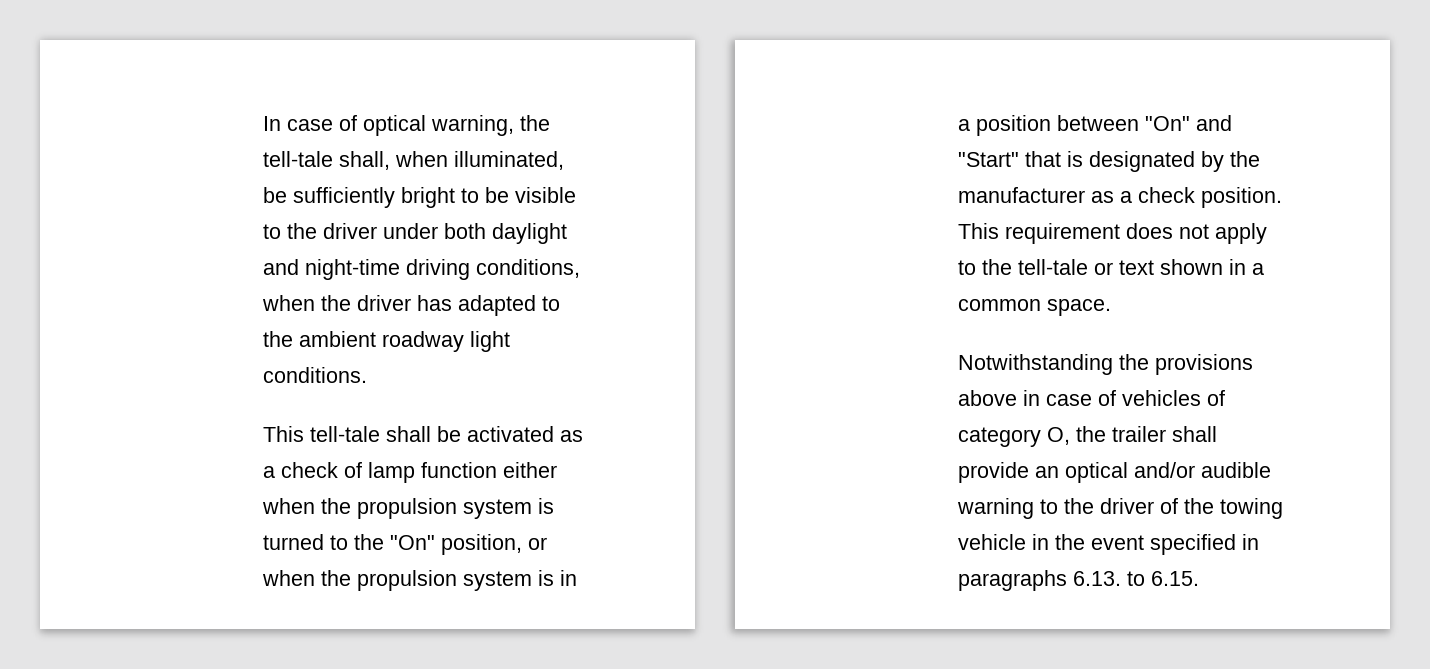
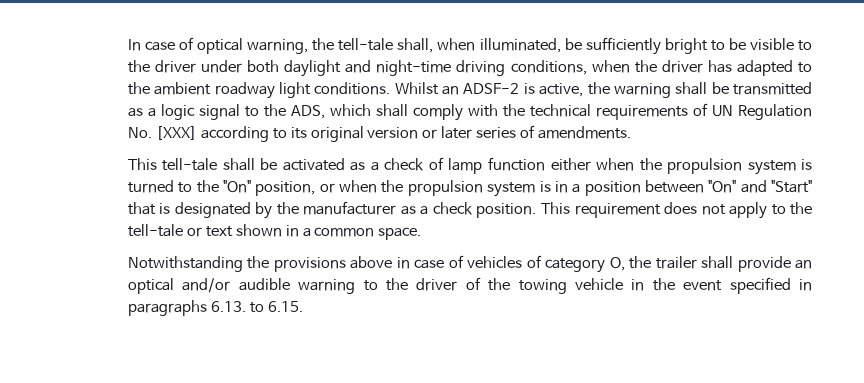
+ Whilst an ADSF-2 is active, the warning shall be transmitted as a logic signal to the ADS, which shall comply with the technical requirements of UN Regulation No. [XXX] according to its original version or later series of amendments.

